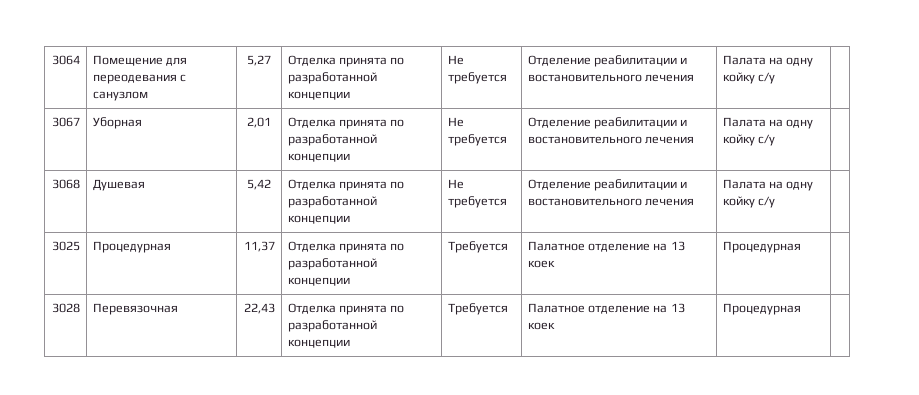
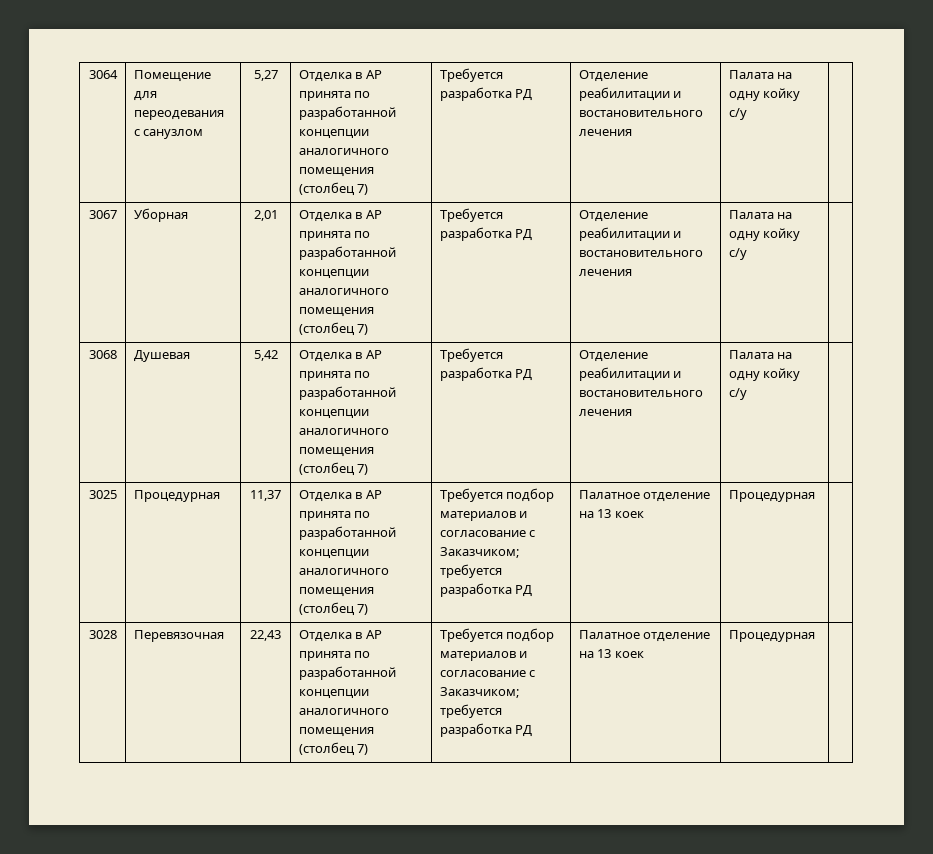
- 3064 | Помещение для переодевания с санузлом | 5,27 | Отделка принята по разработанной концепции | Не требуется | Отделение реабилитации и востановительного лечения | Палата на одну койку с/у |
+ 3064 | Помещение для переодевания с санузлом | 5,27 | Отделка в АР принята по разработанной концепции аналогичного помещения (столбец 7) | Требуется разработка РД | Отделение реабилитации и востановительного лечения | Палата на одну койку с/у |
- 3067 | Уборная | 2,01 | Отделка принята по разработанной концепции | Не требуется | Отделение реабилитации и востановительного лечения | Палата на одну койку с/у |
+ 3067 | Уборная | 2,01 | Отделка в АР принята по разработанной концепции аналогичного помещения (столбец 7) | Требуется разработка РД | Отделение реабилитации и востановительного лечения | Палата на одну койку с/у |
- 3068 | Душевая | 5,42 | Отделка принята по разработанной концепции | Не требуется | Отделение реабилитации и востановительного лечения | Палата на одну койку с/у |
+ 3068 | Душевая | 5,42 | Отделка в АР принята по разработанной концепции аналогичного помещения (столбец 7) | Требуется разработка РД | Отделение реабилитации и востановительного лечения | Палата на одну койку с/у |
- 3025 | Процедурная | 11,37 | Отделка принята по разработанной концепции | Требуется | Палатное отделение на 13 коек | Процедурная |
+ 3025 | Процедурная | 11,37 | Отделка в АР принята по разработанной концепции аналогичного помещения (столбец 7) | Требуется подбор материалов и согласование с Заказчиком; требуется разработка РД | Палатное отделение на 13 коек | Процедурная |
- 3028 | Перевязочная | 22,43 | Отделка принята по разработанной концепции | Требуется | Палатное отделение на 13 коек | Процедурная |
+ 3028 | Перевязочная | 22,43 | Отделка в АР принята по разработанной концепции аналогичного помещения (столбец 7) | Требуется подбор материалов и согласование с Заказчиком; требуется разработка РД | Палатное отделение на 13 коек | Процедурная |

